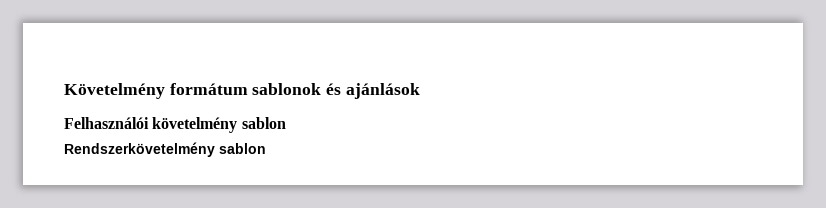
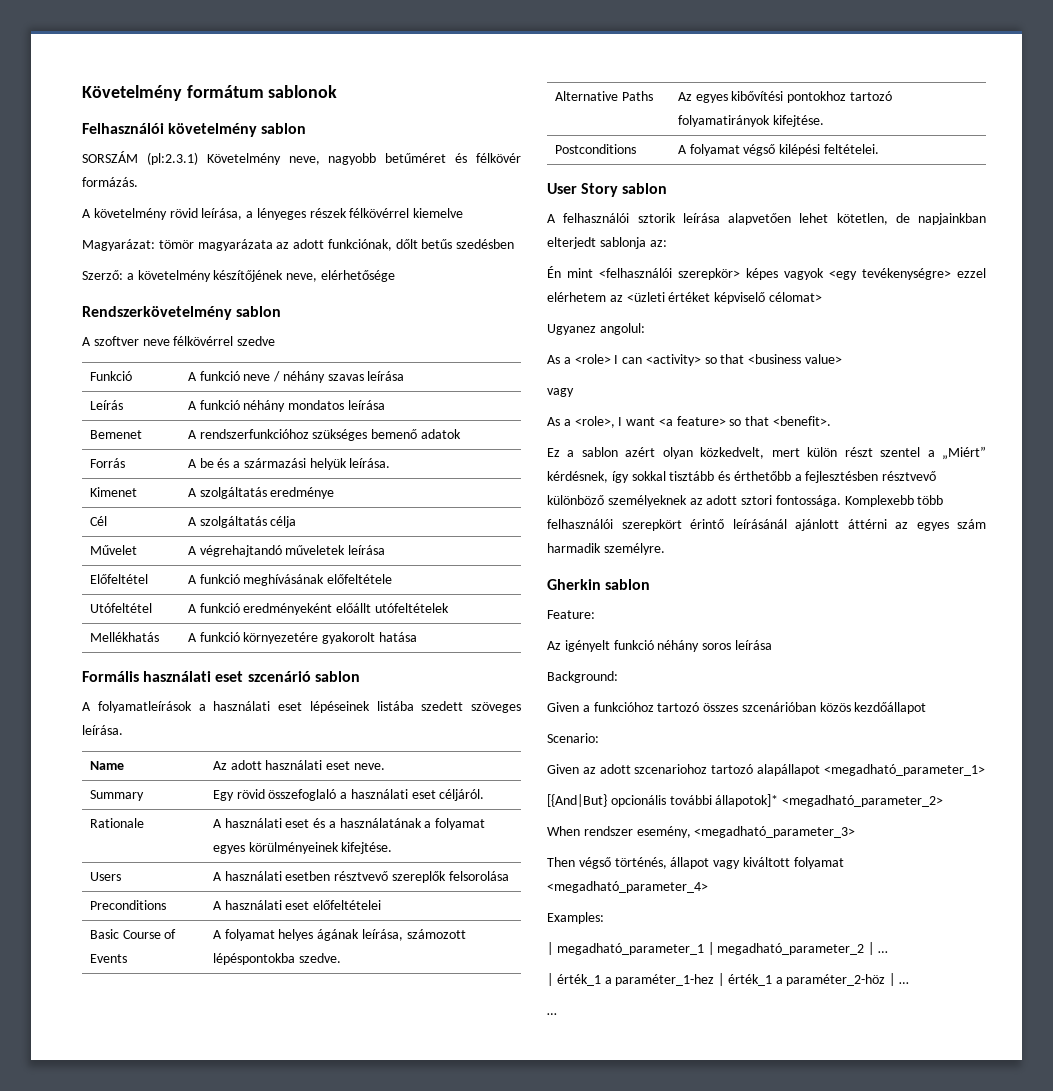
- Követelmény formátum sablonok és ajánlások
+ Követelmény formátum sablonok
+ SORSZÁM (pl:2.3.1) Követelmény neve, nagyobb betűméret és félkövér formázás.
+ A követelmény rövid leírása, a lényeges részek félkövérrel kiemelve
+ Magyarázat: tömör magyarázata az adott funkciónak, dőlt betűs szedésben
+ Szerző: a követelmény készítőjének neve, elérhetősége
  Rendszerkövetelmény sablon
+ A szoftver neve félkövérrel szedve
+ Funkció | A funkció neve / néhány szavas leírása
+ Leírás | A funkció néhány mondatos leírása
+ Bemenet | A rendszerfunkcióhoz szükséges bemenő adatok
+ Forrás | A be és a származási helyük leírása.
+ Kimenet | A szolgáltatás eredménye
+ Cél | A szolgáltatás célja
+ Művelet | A végrehajtandó műveletek leírása
+ Előfeltétel | A funkció meghívásának előfeltétele
+ Utófeltétel | A funkció eredményeként előállt utófeltételek
+ Mellékhatás | A funkció környezetére gyakorolt hatása
+ Formális használati eset szcenárió sablon
+ A folyamatleírások a használati eset lépéseinek listába szedett szöveges leírása.
+ Name | Az adott használati eset neve.
+ Summary | Egy rövid összefoglaló a használati eset céljáról.
+ Rationale | A használati eset és a használatának a folyamat egyes körülményeinek kifejtése.
+ Users | A használati esetben résztvevő szereplők felsorolása
+ Preconditions | A használati eset előfeltételei
+ Basic Course of Events | A folyamat helyes ágának leírása, számozott lépéspontokba szedve.
+ Alternative Paths | Az egyes kibővítési pontokhoz tartozó folyamatirányok kifejtése.
+ Postconditions | A folyamat végső kilépési feltételei.
+ User Story sablon
+ A felhasználói sztorik leírása alapvetően lehet kötetlen, de napjainkban elterjedt sablonja az:
+ Én mint <felhasználói szerepkör> képes vagyok <egy tevékenységre> ezzel elérhetem az <üzleti értéket képviselő célomat>
+ Ugyanez angolul:
+ As a <role> I can <activity> so that <business value>
+ vagy
+ As a <role>, I want <a feature> so that <benefit>.
+ Ez a sablon azért olyan közkedvelt, mert külön részt szentel a „Miért” kérdésnek, így sokkal tisztább és érthetőbb a fejlesztésben résztvevő különböző személyeknek az adott sztori fontossága. Komplexebb több felhasználói szerepkört érintő leírásánál ajánlott áttérni az egyes szám harmadik személyre.
+ Gherkin sablon
+ Feature:
+ Az igényelt funkció néhány soros leírása
+ Background:
+ Given a funkcióhoz tartozó összes szcenárióban közös kezdőállapot
+ Scenario:
+ Given az adott szcenariohoz tartozó alapállapot <megadható_parameter_1>
+ [{And|But} opcionális további állapotok]* <megadható_parameter_2>
+ When rendszer esemény, <megadható_parameter_3>
+ Then végső történés, állapot vagy kiváltott folyamat <megadható_parameter_4>
+ Examples:
+ | megadható_parameter_1 | megadható_parameter_2 | …
+ | érték_1 a paraméter_1-hez | érték_1 a paraméter_2-höz | …
+ …

